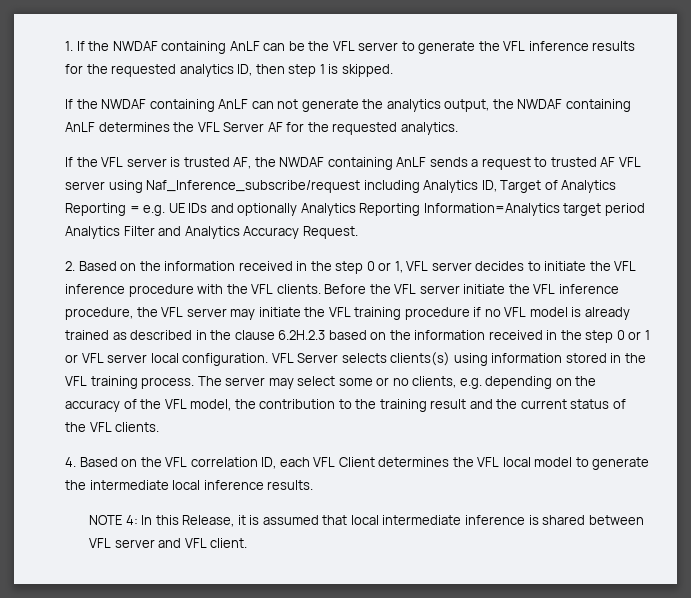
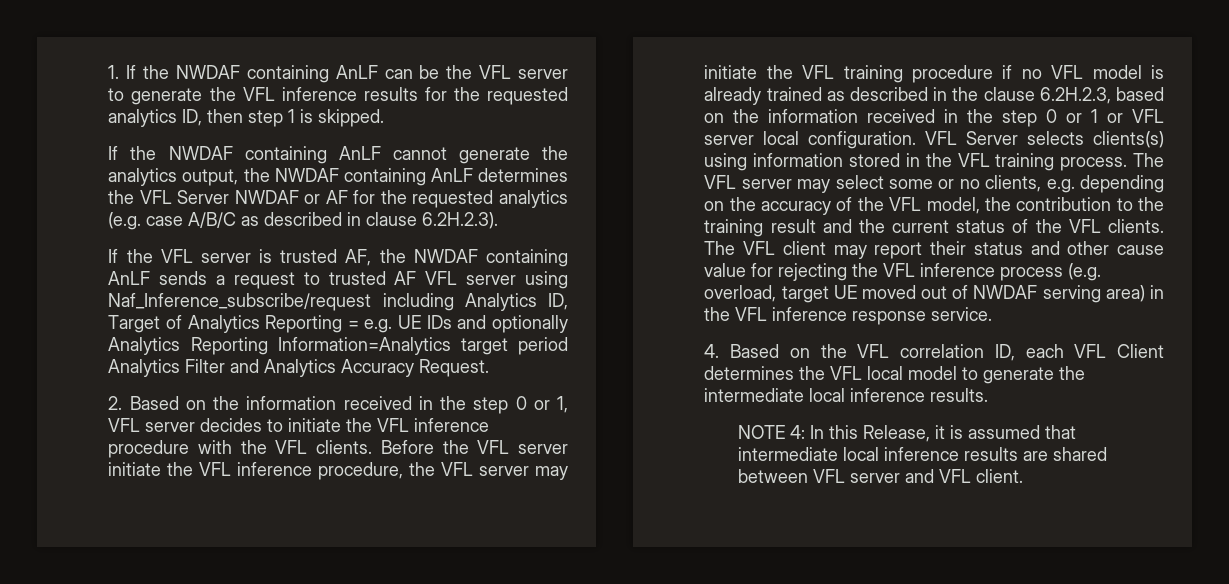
- If the NWDAF containing AnLF can not generate the analytics output, the NWDAF containing AnLF determines the VFL Server AF for the requested analytics.
+ If the NWDAF containing AnLF cannot generate the analytics output, the NWDAF containing AnLF determines the VFL Server NWDAF or AF for the requested analytics (e.g. case A/B/C as described in clause 6.2H.2.3).
- Before the VFL server initiate the VFL inference procedure, the VFL server may initiate the VFL training procedure if no VFL model is already trained as described in the clause 6.2H.2.3 based on the information received in the step 0 or 1 or VFL server local configuration.
+ Before the VFL server initiate the VFL inference procedure, the VFL server may initiate the VFL training procedure if no VFL model is already trained as described in the clause 6.2H.2.3, based on the information received in the step 0 or 1 or VFL server local configuration.
- The server may select some or no clients, e.g. depending on the accuracy of the VFL model, the contribution to the training result and the current status of the VFL clients.
+ The VFL server may select some or no clients, e.g. depending on the accuracy of the VFL model, the contribution to the training result and the current status of the VFL clients. The VFL client may report their status and other cause value for rejecting the VFL inference process (e.g. overload, target UE moved out of NWDAF serving area) in the VFL inference response service.
- NOTE 4: In this Release, it is assumed that local intermediate inference is shared between VFL server and VFL client.
+ NOTE 4: In this Release, it is assumed that intermediate local inference results are shared between VFL server and VFL client.

